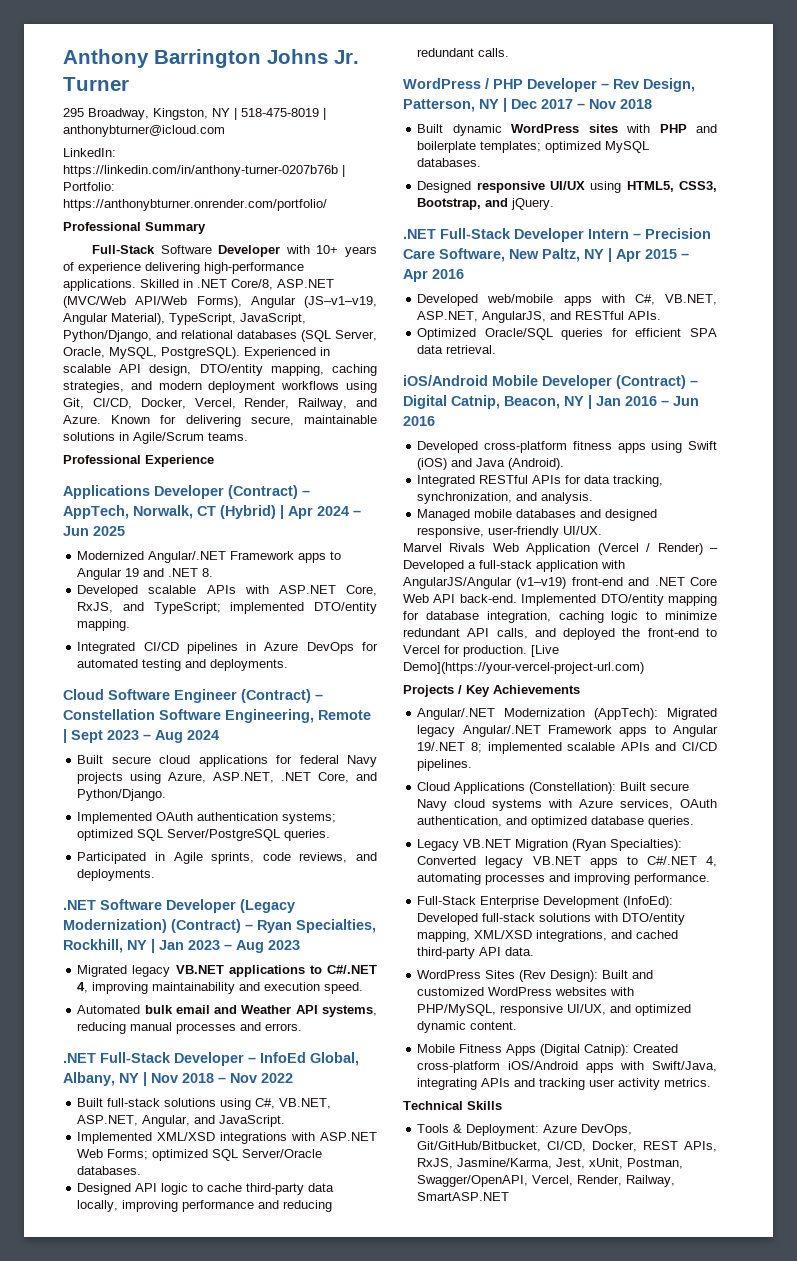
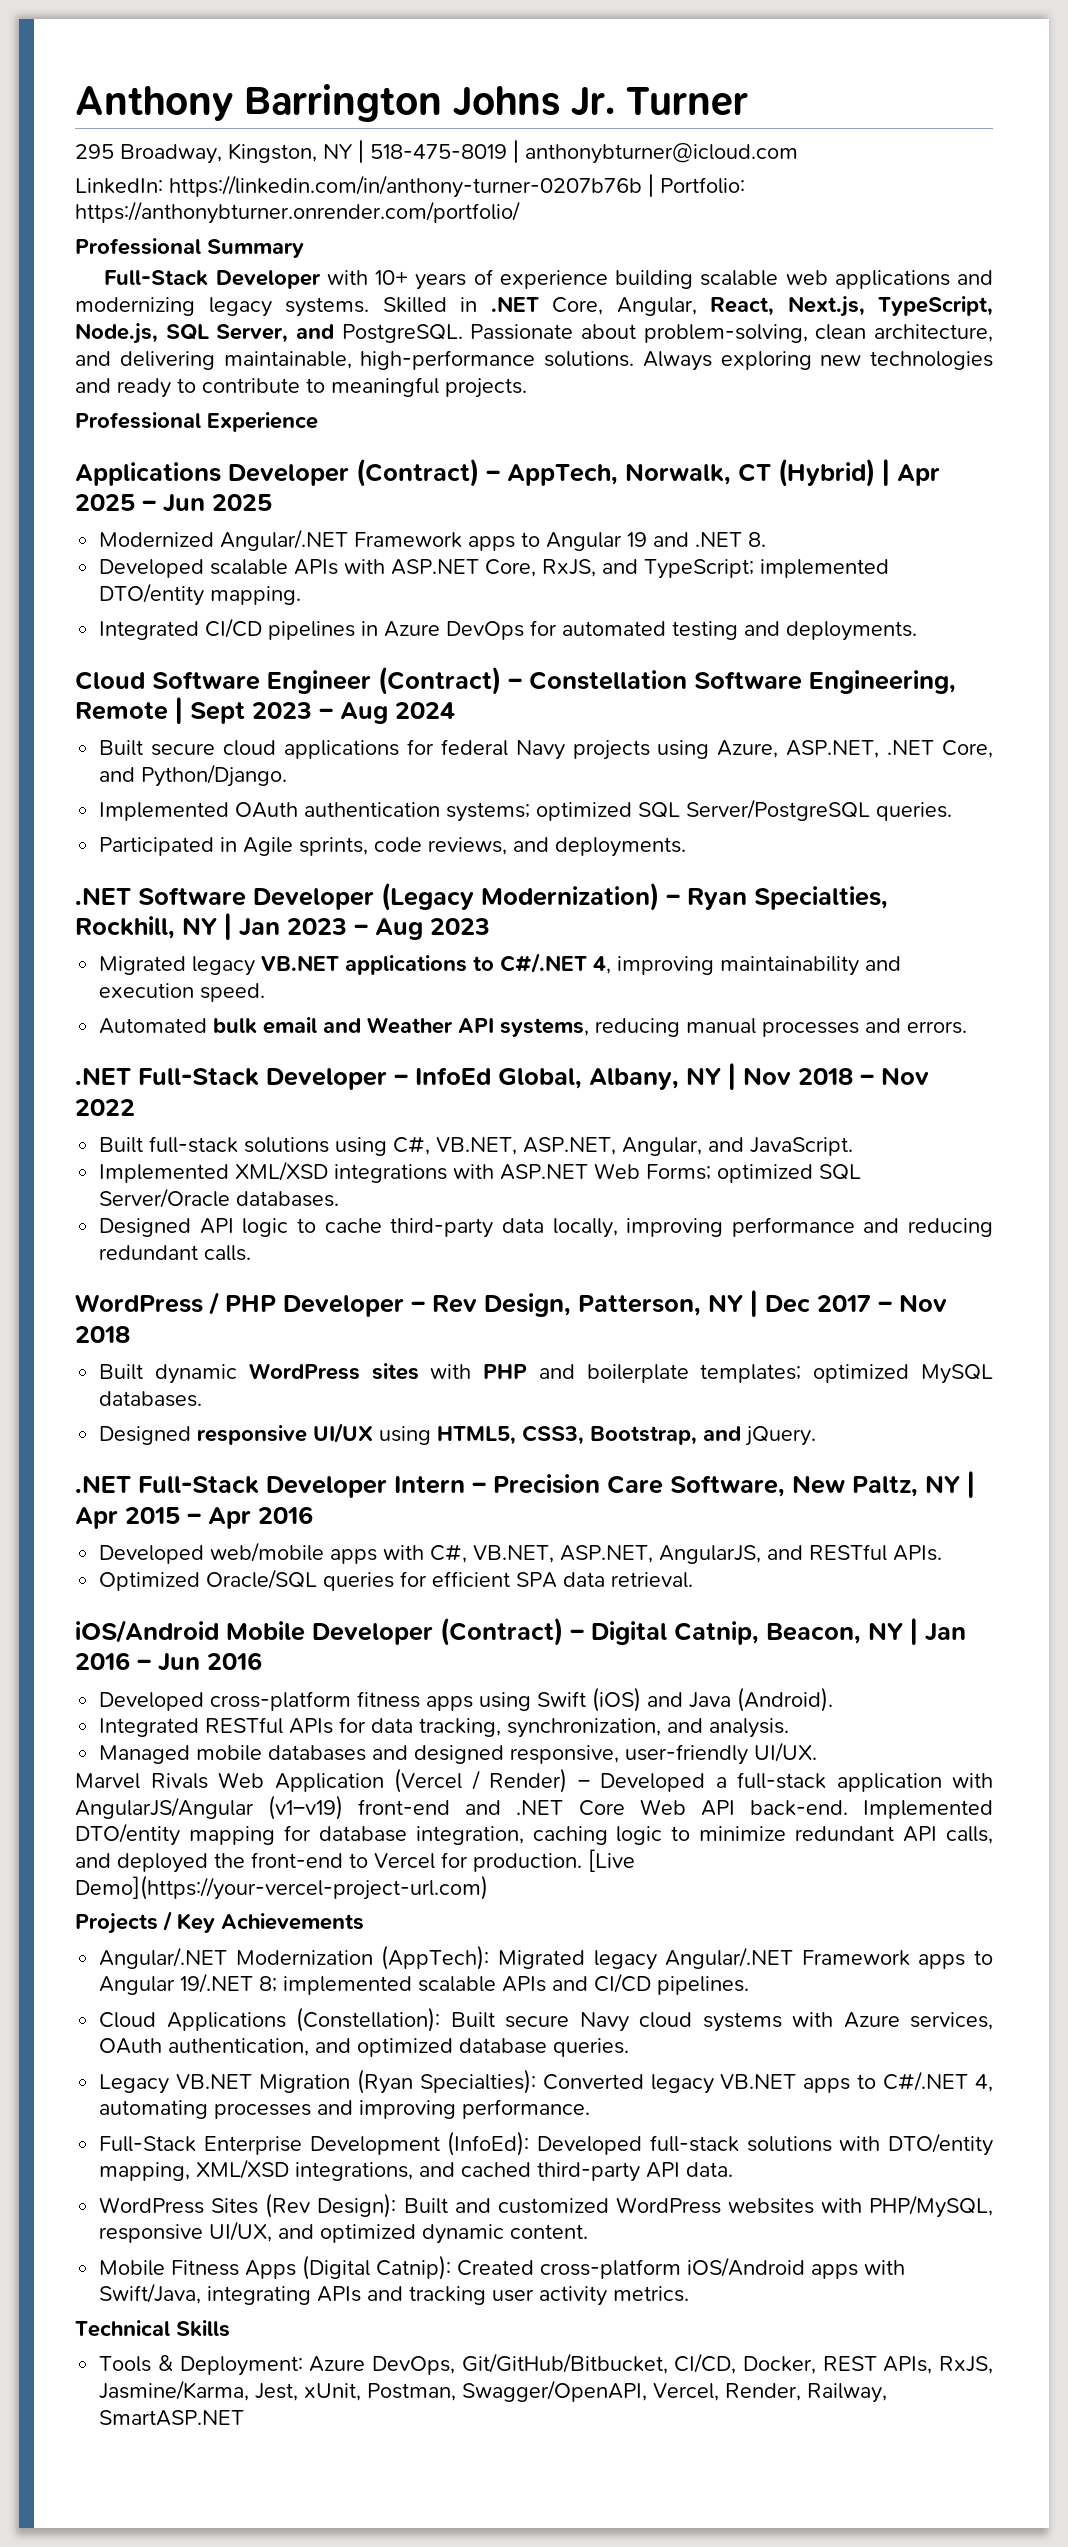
- Full-Stack Software Developer with 10+ years of experience delivering high-performance applications. Skilled in .NET Core/8, ASP.NET (MVC/Web API/Web Forms), Angular (JS–v1–v19, Angular Material), TypeScript, JavaScript, Python/Django, and relational databases (SQL Server, Oracle, MySQL, PostgreSQL). Experienced in scalable API design, DTO/entity mapping, caching strategies, and modern deployment workflows using Git, CI/CD, Docker, Vercel, Render, Railway, and Azure. Known for delivering secure, maintainable solutions in Agile/Scrum teams.
+ Full-Stack Developer with 10+ years of experience building scalable web applications and modernizing legacy systems. Skilled in .NET Core, Angular, React, Next.js, TypeScript, Node.js, SQL Server, and PostgreSQL. Passionate about problem-solving, clean architecture, and delivering maintainable, high-performance solutions. Always exploring new technologies and ready to contribute to meaningful projects.
- Applications Developer (Contract) – AppTech, Norwalk, CT (Hybrid) | Apr 2024 – Jun 2025
+ Applications Developer (Contract) – AppTech, Norwalk, CT (Hybrid) | Apr 2025 – Jun 2025
- .NET Software Developer (Legacy Modernization) (Contract) – Ryan Specialties, Rockhill, NY | Jan 2023 – Aug 2023
+ .NET Software Developer (Legacy Modernization) – Ryan Specialties, Rockhill, NY | Jan 2023 – Aug 2023

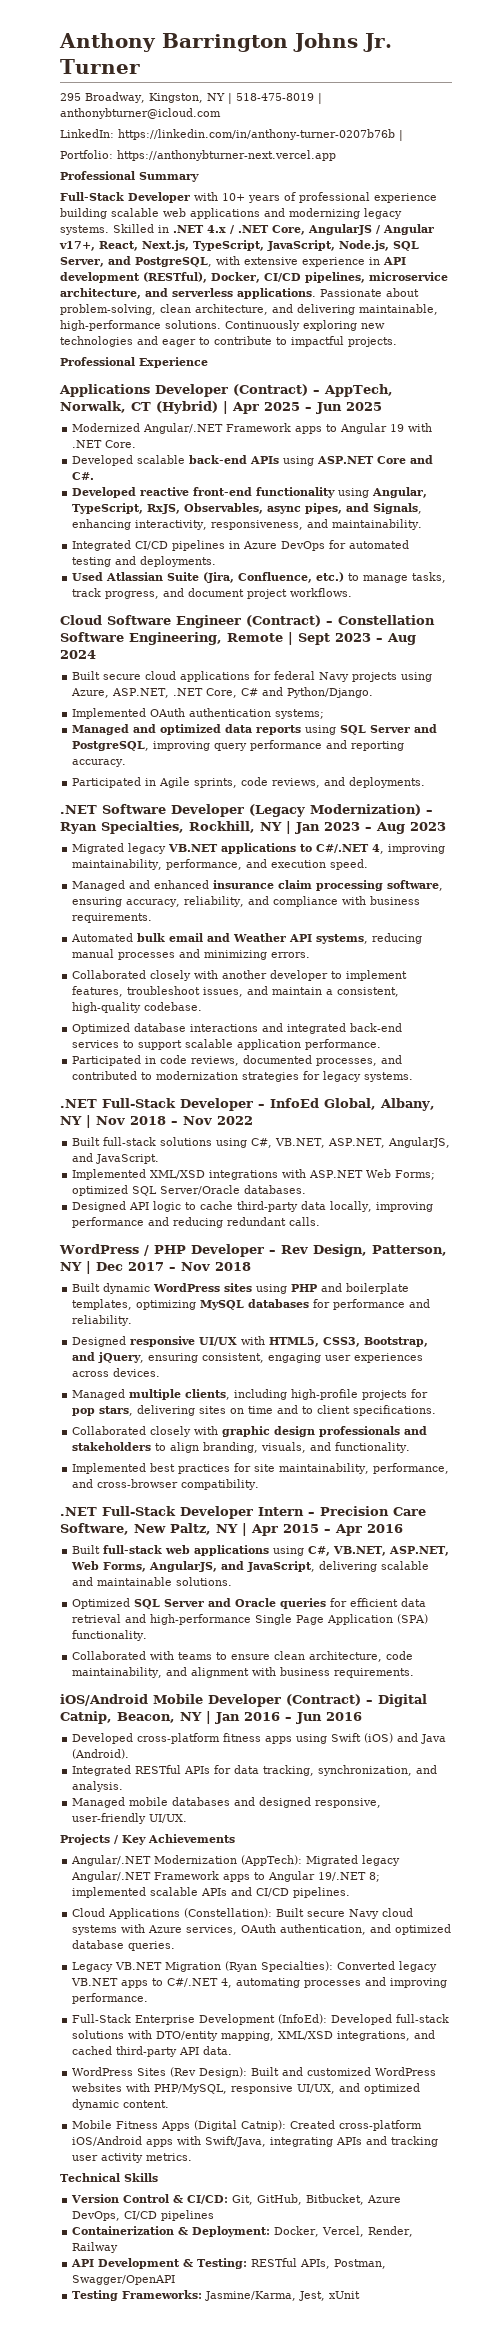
- LinkedIn: https://linkedin.com/in/anthony-turner-0207b76b | Portfolio: https://anthonybturner.onrender.com/portfolio/
+ LinkedIn: https://linkedin.com/in/anthony-turner-0207b76b |
+ Portfolio: https://anthonybturner-next.vercel.app
- Full-Stack Developer with 10+ years of experience building scalable web applications and modernizing legacy systems.
+ Full-Stack Developer with 10+ years of professional experience building scalable web applications and modernizing legacy systems.
- Skilled in .NET Core, Angular, React, Next.js, TypeScript, Node.js, SQL Server, and PostgreSQL.
+ Skilled in .NET 4.x / .NET Core, AngularJS / Angular v17+, React, Next.js, TypeScript, JavaScript, Node.js, SQL Server, and PostgreSQL, with extensive experience in API development (RESTful), Docker, CI/CD pipelines, microservice architecture, and serverless applications.
- Always exploring new technologies and ready to contribute to meaningful projects.
+ Continuously exploring new technologies and eager to contribute to impactful projects.
- Modernized Angular/.NET Framework apps to Angular 19 and .NET 8.
+ Modernized Angular/.NET Framework apps to Angular 19 with .NET Core.
- Developed scalable APIs with ASP.NET Core, RxJS, and TypeScript; implemented DTO/entity mapping.
+ Developed scalable back-end APIs using ASP.NET Core and C#.
+ Developed reactive front-end functionality using Angular, TypeScript, RxJS, Observables, async pipes, and Signals, enhancing interactivity, responsiveness, and maintainability.
+ Used Atlassian Suite (Jira, Confluence, etc.) to manage tasks, track progress, and document project workflows.
- Built secure cloud applications for federal Navy projects using Azure, ASP.NET, .NET Core, and Python/Django.
+ Built secure cloud applications for federal Navy projects using Azure, ASP.NET, .NET Core, C# and Python/Django.
- Implemented OAuth authentication systems; optimized SQL Server/PostgreSQL queries.
+ Implemented OAuth authentication systems;
+ Managed and optimized data reports using SQL Server and PostgreSQL, improving query performance and reporting accuracy.
- Migrated legacy VB.NET applications to C#/.NET 4, improving maintainability and execution speed.
+ Migrated legacy VB.NET applications to C#/.NET 4, improving maintainability, performance, and execution speed.
+ Managed and enhanced insurance claim processing software, ensuring accuracy, reliability, and compliance with business requirements.
- Automated bulk email and Weather API systems, reducing manual processes and errors.
+ Automated bulk email and Weather API systems, reducing manual processes and minimizing errors.
+ Collaborated closely with another developer to implement features, troubleshoot issues, and maintain a consistent, high-quality codebase.
+ Optimized database interactions and integrated back-end services to support scalable application performance.
+ Participated in code reviews, documented processes, and contributed to modernization strategies for legacy systems.
- Built full-stack solutions using C#, VB.NET, ASP.NET, Angular, and JavaScript.
+ Built full-stack solutions using C#, VB.NET, ASP.NET, AngularJS, and JavaScript.
- Built dynamic WordPress sites with PHP and boilerplate templates; optimized MySQL databases.
+ Built dynamic WordPress sites using PHP and boilerplate templates, optimizing MySQL databases for performance and reliability.
- Designed responsive UI/UX using HTML5, CSS3, Bootstrap, and jQuery.
+ Designed responsive UI/UX with HTML5, CSS3, Bootstrap, and jQuery, ensuring consistent, engaging user experiences across devices.
+ Managed multiple clients, including high-profile projects for pop stars, delivering sites on time and to client specifications.
+ Collaborated closely with graphic design professionals and stakeholders to align branding, visuals, and functionality.
+ Implemented best practices for site maintainability, performance, and cross-browser compatibility.
- Developed web/mobile apps with C#, VB.NET, ASP.NET, AngularJS, and RESTful APIs.
- Optimized Oracle/SQL queries for efficient SPA data retrieval.
+ Built full-stack web applications using C#, VB.NET, ASP.NET, Web Forms, AngularJS, and JavaScript, delivering scalable and maintainable solutions.
+ Optimized SQL Server and Oracle queries for efficient data retrieval and high-performance Single Page Application (SPA) functionality.
+ Collaborated with teams to ensure clean architecture, code maintainability, and alignment with business requirements.
- Marvel Rivals Web Application (Vercel / Render) – Developed a full-stack application with AngularJS/Angular (v1–v19) front-end and .NET Core Web API back-end. Implemented DTO/entity mapping for database integration, caching logic to minimize redundant API calls, and deployed the front-end to Vercel for production. [Live Demo](https://your-vercel-project-url.com)
- Tools & Deployment: Azure DevOps, Git/GitHub/Bitbucket, CI/CD, Docker, REST APIs, RxJS, Jasmine/Karma, Jest, xUnit, Postman, Swagger/OpenAPI, Vercel, Render, Railway, SmartASP.NET
+ Version Control & CI/CD: Git, GitHub, Bitbucket, Azure DevOps, CI/CD pipelines
+ Containerization & Deployment: Docker, Vercel, Render, Railway
+ API Development & Testing: RESTful APIs, Postman, Swagger/OpenAPI
+ Testing Frameworks: Jasmine/Karma, Jest, xUnit

